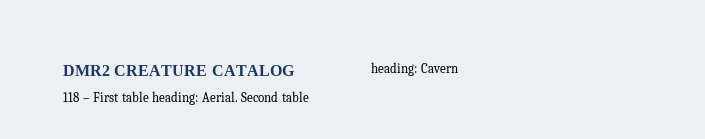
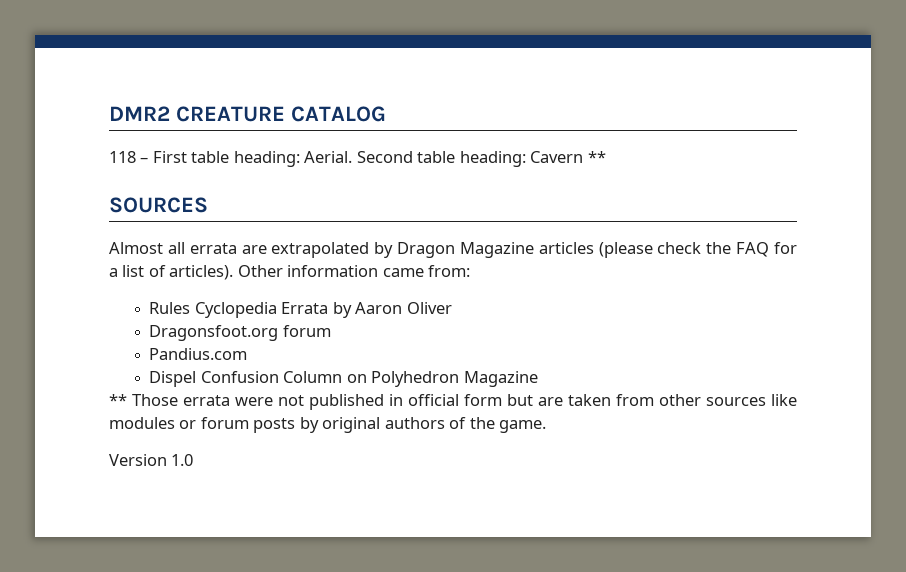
- Second table heading: Cavern
+ Second table heading: Cavern **
+ SOURCES
+ Almost all errata are extrapolated by Dragon Magazine articles (please check the FAQ for a list of articles). Other information came from:
+ Rules Cyclopedia Errata by Aaron Oliver
+ Dragonsfoot.org forum
+ Pandius.com
+ Dispel Confusion Column on Polyhedron Magazine
+ ** Those errata were not published in official form but are taken from other sources like modules or forum posts by original authors of the game.
+ Version 1.0

